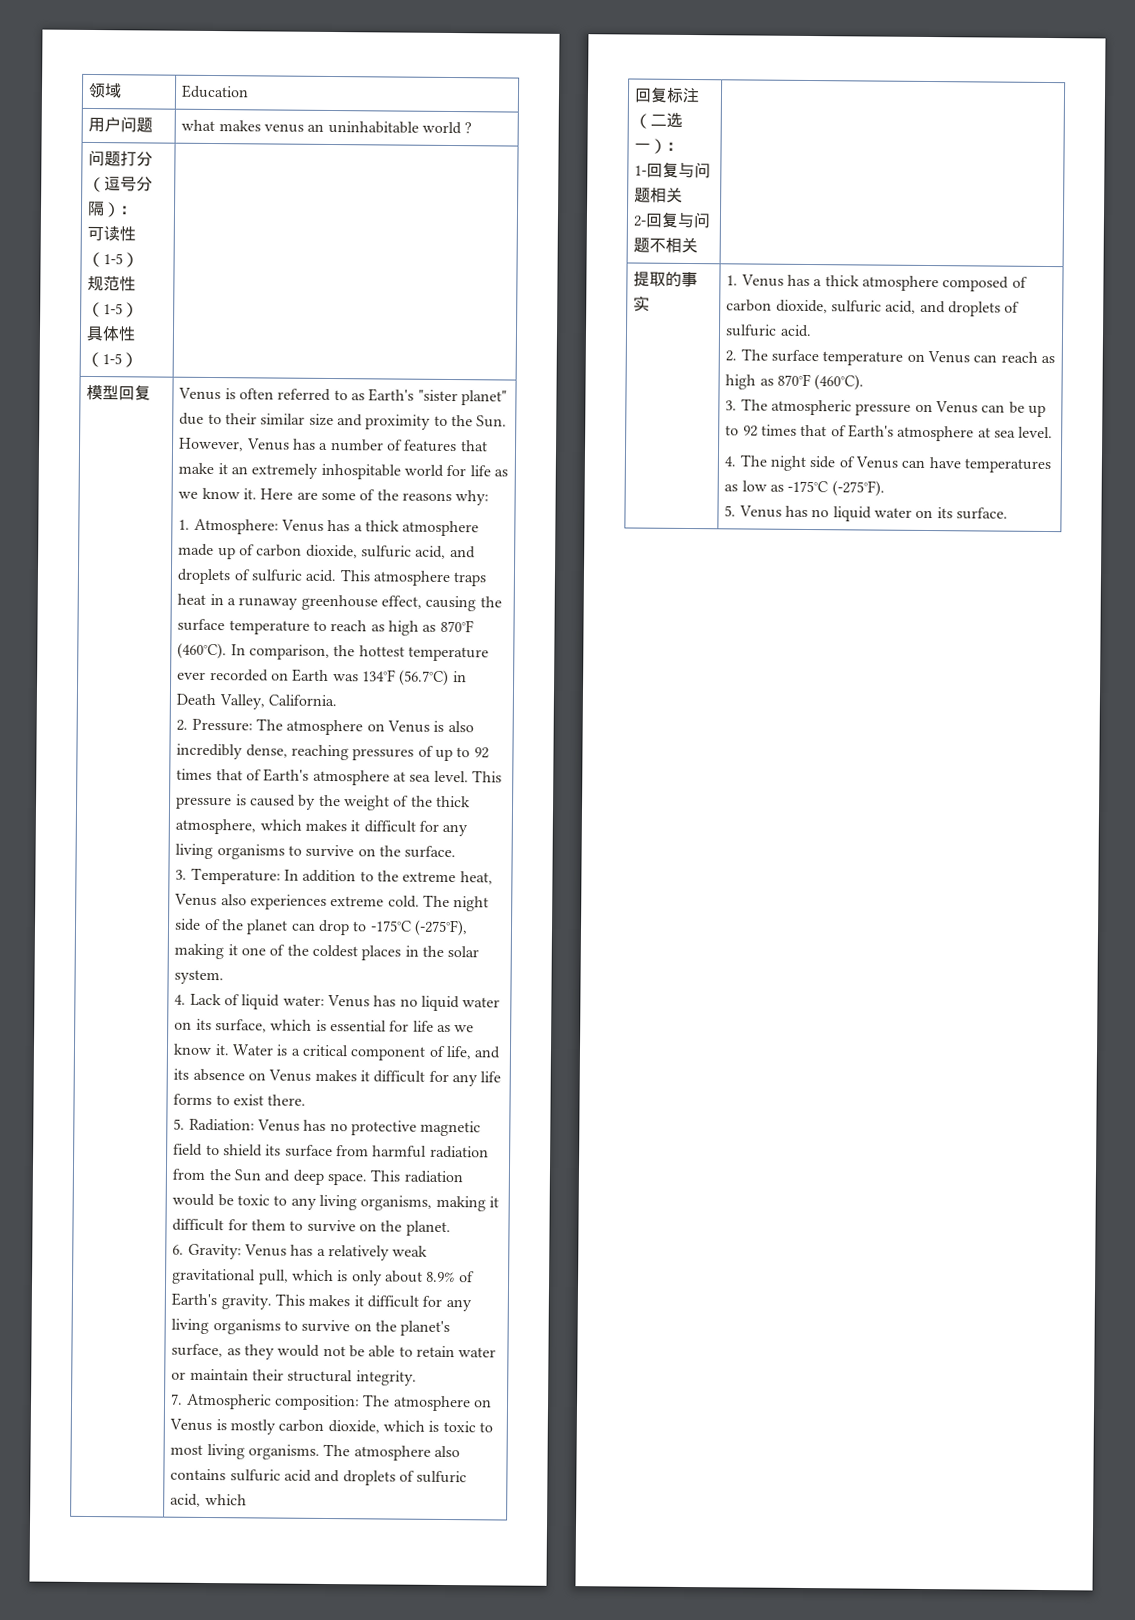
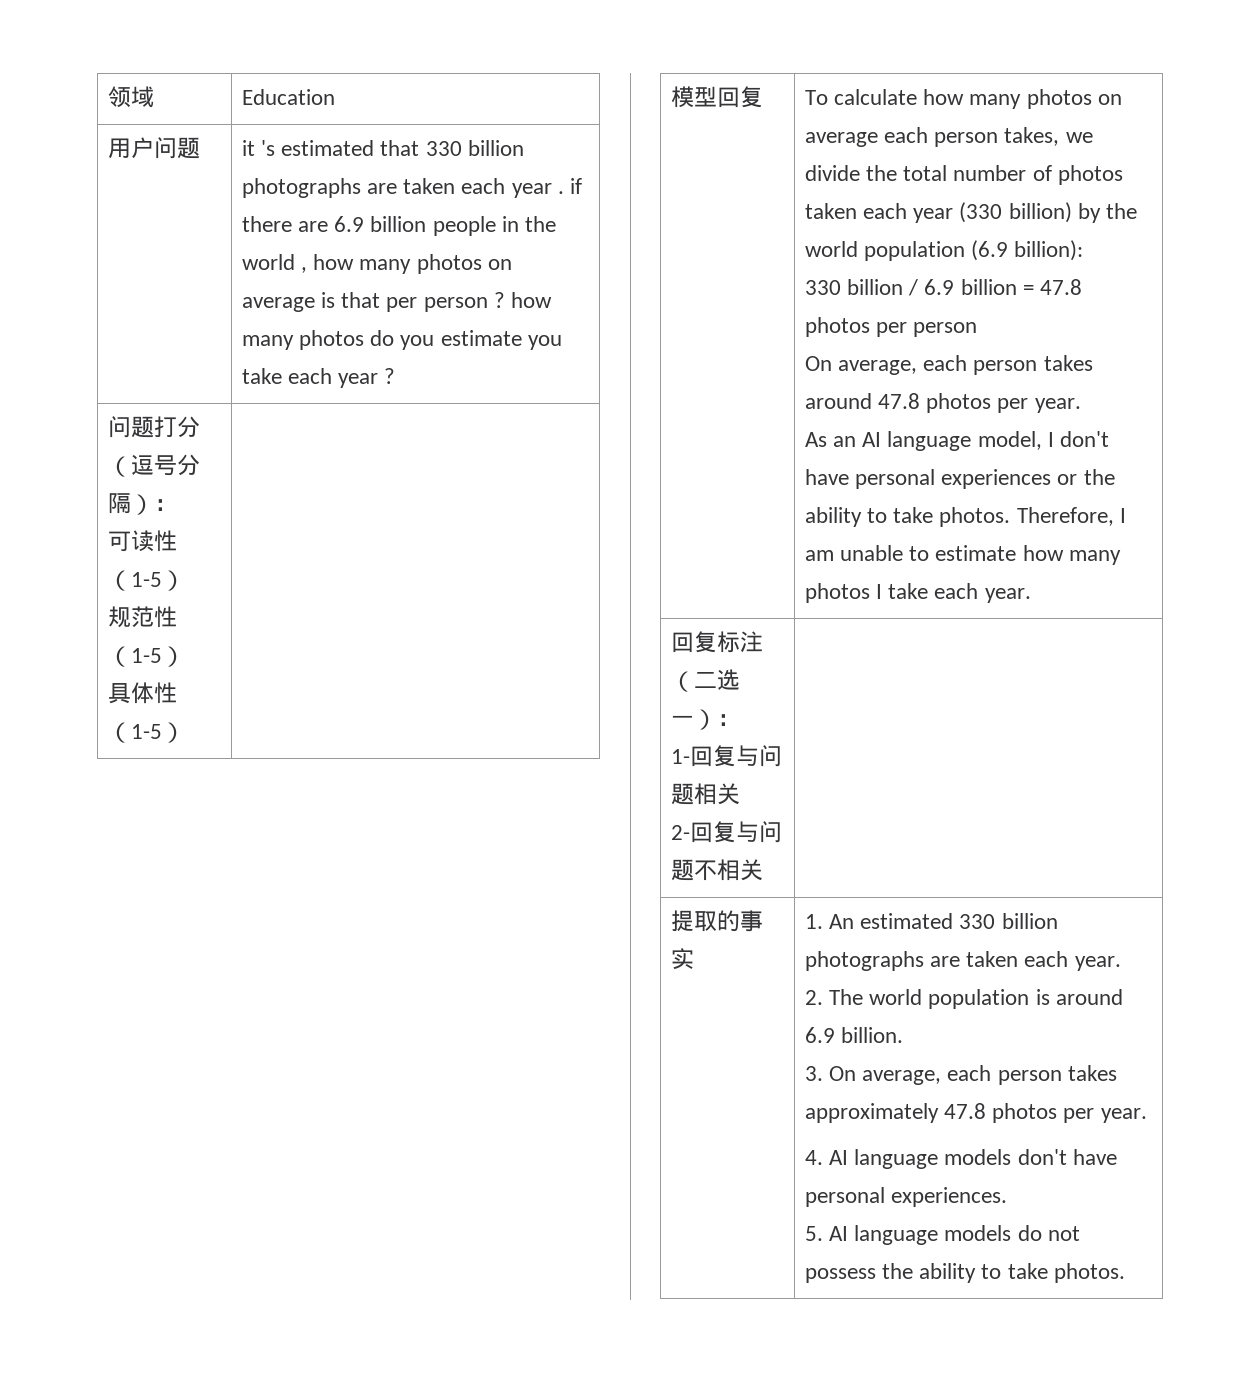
- what makes venus an uninhabitable world ?
+ it 's estimated that 330 billion photographs are taken each year . if there are 6.9 billion people in the world , how many photos on average is that per person ? how many photos do you estimate you take each year ?
- Venus is often referred to as Earth's "sister planet" due to their similar size and proximity to the Sun. However, Venus has a number of features that make it an extremely inhospitable world for life as we know it. Here are some of the reasons why:
- 1. Atmosphere: Venus has a thick atmosphere made up of carbon dioxide, sulfuric acid, and droplets of sulfuric acid. This atmosphere traps heat in a runaway greenhouse effect, causing the surface temperature to reach as high as 870°F (460°C). In comparison, the hottest temperature ever recorded on Earth was 134°F (56.7°C) in Death Valley, California.
- 2. Pressure: The atmosphere on Venus is also incredibly dense, reaching pressures of up to 92 times that of Earth's atmosphere at sea level. This pressure is caused by the weight of the thick atmosphere, which makes it difficult for any living organisms to survive on the surface.
- 3. Temperature: In addition to the extreme heat, Venus also experiences extreme cold. The night side of the planet can drop to -175°C (-275°F), making it one of the coldest places in the solar system.
- 4. Lack of liquid water: Venus has no liquid water on its surface, which is essential for life as we know it. Water is a critical component of life, and its absence on Venus makes it difficult for any life forms to exist there.
- 5. Radiation: Venus has no protective magnetic field to shield its surface from harmful radiation from the Sun and deep space. This radiation would be toxic to any living organisms, making it difficult for them to survive on the planet.
- 6. Gravity: Venus has a relatively weak gravitational pull, which is only about 8.9% of Earth's gravity. This makes it difficult for any living organisms to survive on the planet's surface, as they would not be able to retain water or maintain their structural integrity.
- 7. Atmospheric composition: The atmosphere on Venus is mostly carbon dioxide, which is toxic to most living organisms. The atmosphere also contains sulfuric acid and droplets of sulfuric acid, which
+ To calculate how many photos on average each person takes, we divide the total number of photos taken each year (330 billion) by the world population (6.9 billion):
+ 330 billion / 6.9 billion = 47.8 photos per person
+ On average, each person takes around 47.8 photos per year.
+ As an AI language model, I don't have personal experiences or the ability to take photos. Therefore, I am unable to estimate how many photos I take each year.
- 1. Venus has a thick atmosphere composed of carbon dioxide, sulfuric acid, and droplets of sulfuric acid.
- 2. The surface temperature on Venus can reach as high as 870°F (460°C).
- 3. The atmospheric pressure on Venus can be up to 92 times that of Earth's atmosphere at sea level.
- 4. The night side of Venus can have temperatures as low as -175°C (-275°F).
- 5. Venus has no liquid water on its surface.
+ 1. An estimated 330 billion photographs are taken each year.
+ 2. The world population is around 6.9 billion.
+ 3. On average, each person takes approximately 47.8 photos per year.
+ 4. AI language models don't have personal experiences.
+ 5. AI language models do not possess the ability to take photos.

